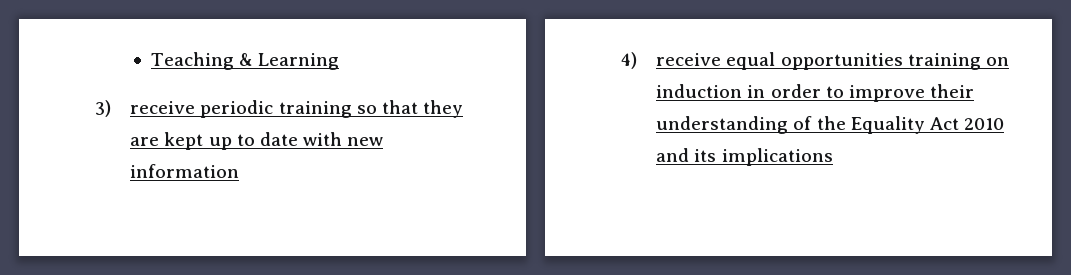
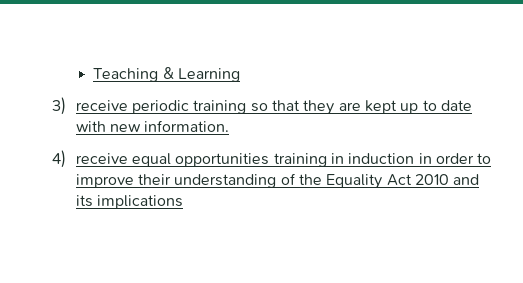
- 3) receive periodic training so that they are kept up to date with new information
+ 3) receive periodic training so that they are kept up to date with new information.
- 4) receive equal opportunities training on induction in order to improve their understanding of the Equality Act 2010 and its implications
+ 4) receive equal opportunities training in induction in order to improve their understanding of the Equality Act 2010 and its implications

